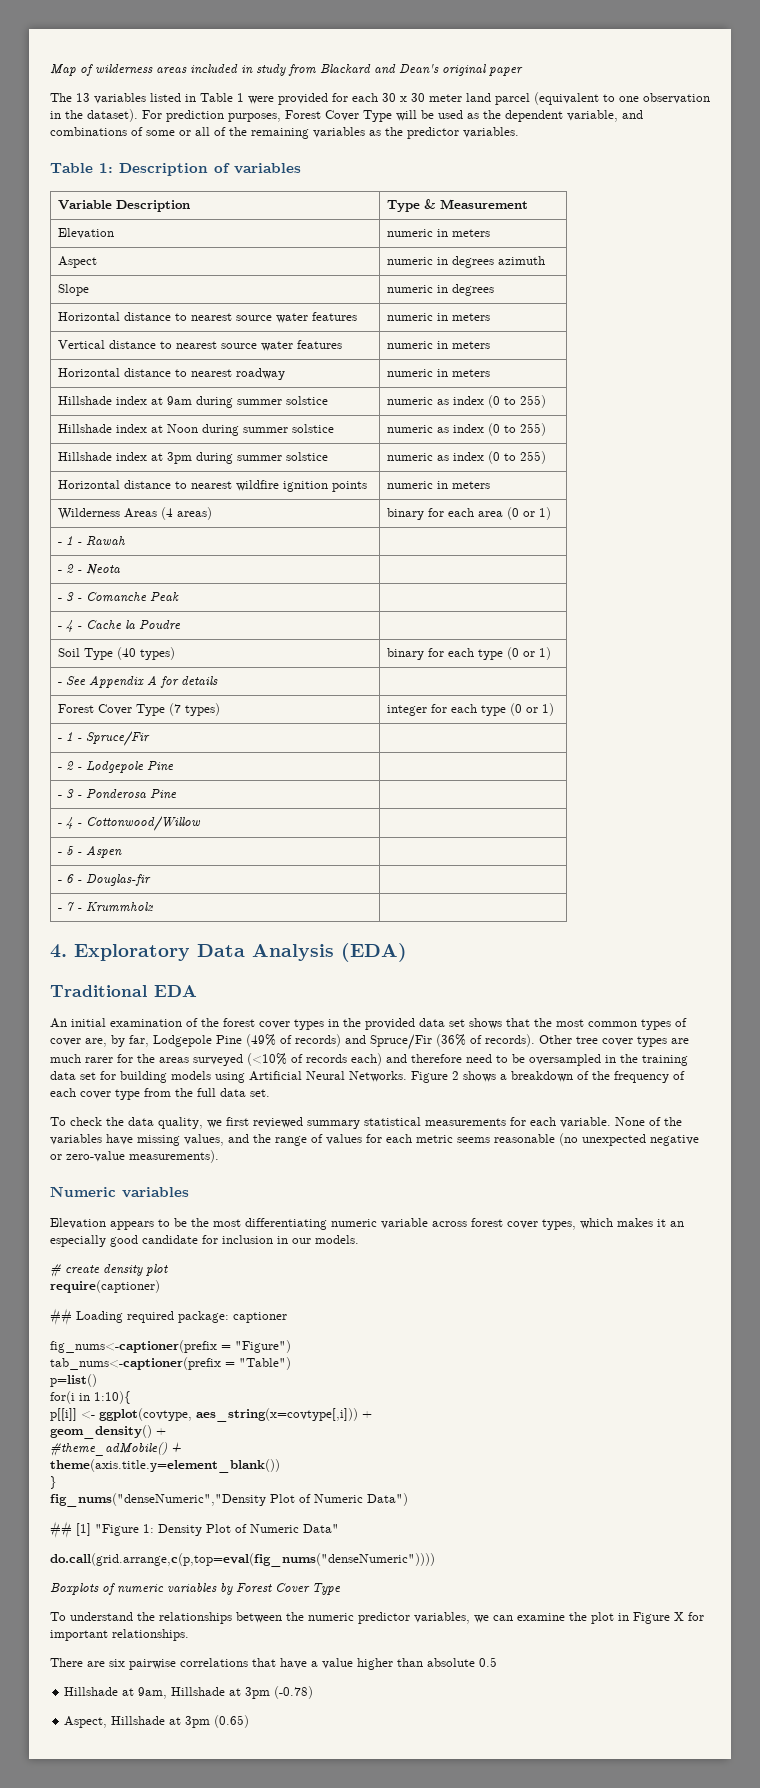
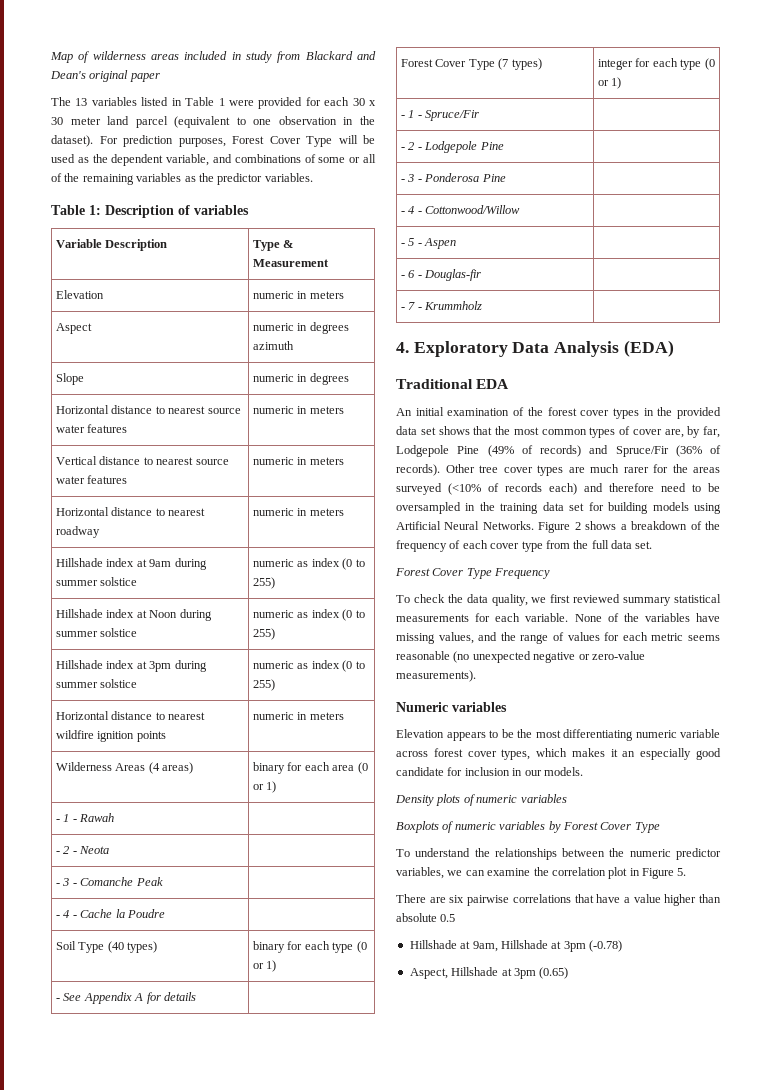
+ Forest Cover Type Frequency
- # create density plot
- require(captioner)
- ## Loading required package: captioner
- fig_nums<-captioner(prefix = "Figure")
- tab_nums<-captioner(prefix = "Table")
- p=list()
- for(i in 1:10){
- p[[i]] <- ggplot(covtype, aes_string(x=covtype[,i])) +
- geom_density() +
- #theme_adMobile() +
- theme(axis.title.y=element_blank())
- }
- fig_nums("denseNumeric","Density Plot of Numeric Data")
- ## [1] "Figure 1: Density Plot of Numeric Data"
- do.call(grid.arrange,c(p,top=eval(fig_nums("denseNumeric"))))
+ Density plots of numeric variables
- To understand the relationships between the numeric predictor variables, we can examine the plot in Figure X for important relationships.
+ To understand the relationships between the numeric predictor variables, we can examine the correlation plot in Figure 5.

